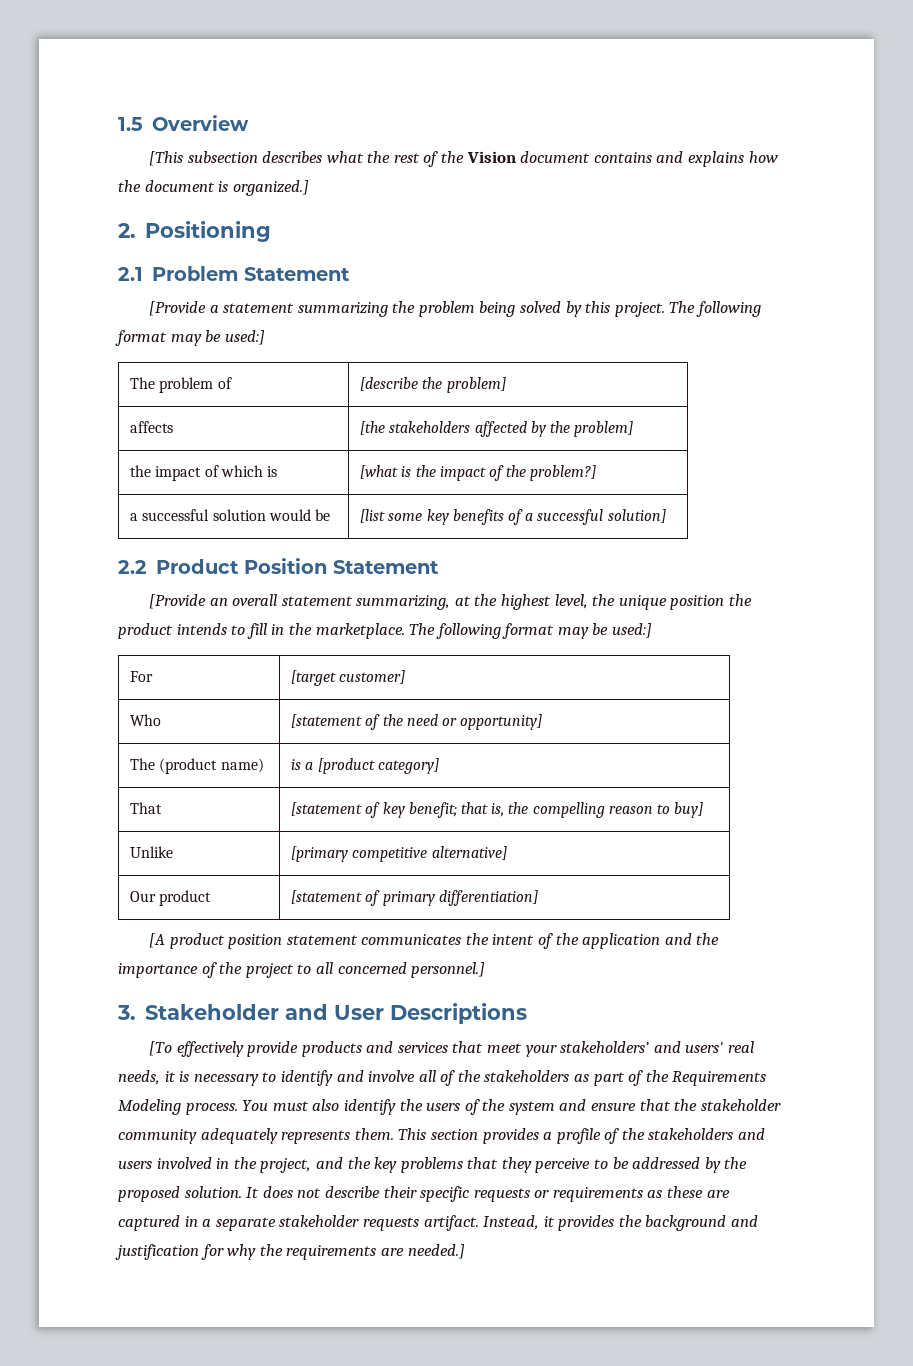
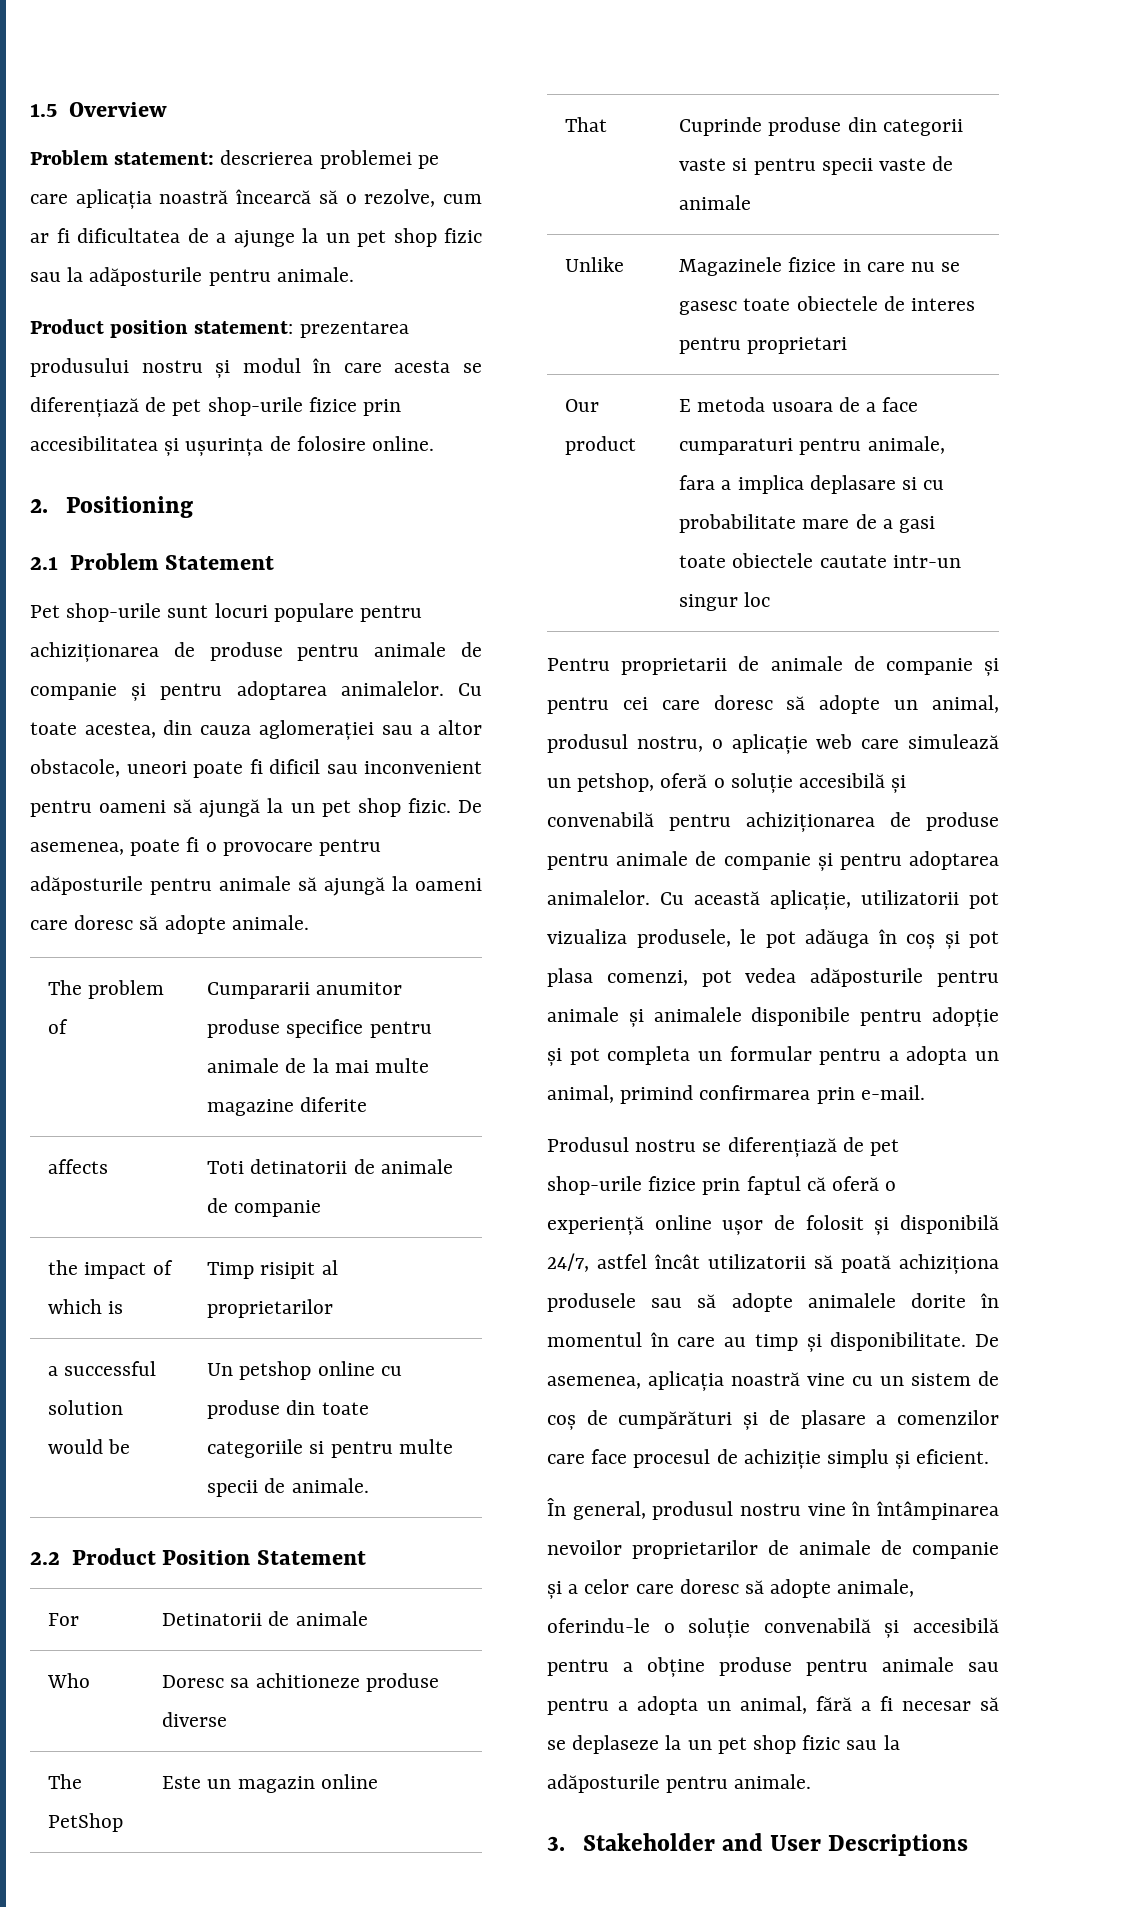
- [This subsection describes what the rest of the Vision document contains and explains how the document is organized.]
+ Problem statement: descrierea problemei pe care aplicația noastră încearcă să o rezolve, cum ar fi dificultatea de a ajunge la un pet shop fizic sau la adăposturile pentru animale.
+ Product position statement: prezentarea produsului nostru și modul în care acesta se diferențiază de pet shop-urile fizice prin accesibilitatea și ușurința de folosire online.
- [Provide a statement summarizing the problem being solved by this project. The following format may be used:]
- The problem of | [describe the problem]
- affects | [the stakeholders affected by the problem]
+ Pet shop-urile sunt locuri populare pentru achiziționarea de produse pentru animale de companie și pentru adoptarea animalelor. Cu toate acestea, din cauza aglomerației sau a altor obstacole, uneori poate fi dificil sau inconvenient pentru oameni să ajungă la un pet shop fizic. De asemenea, poate fi o provocare pentru adăposturile pentru animale să ajungă la oameni care doresc să adopte animale.
+ The problem of | Cumpararii anumitor produse specifice pentru animale de la mai multe magazine diferite
+ affects | Toti detinatorii de animale de companie
- the impact of which is | [what is the impact of the problem?]
+ the impact of which is | Timp risipit al proprietarilor
- a successful solution would be | [list some key benefits of a successful solution]
+ a successful solution would be | Un petshop online cu produse din toate categoriile si pentru multe specii de animale.
  2.2 Product Position Statement
- [Provide an overall statement summarizing, at the highest level, the unique position the product intends to fill in the marketplace. The following format may be used:]
- For | [target customer]
- Who | [statement of the need or opportunity]
- The (product name) | is a [product category]
- That | [statement of key benefit; that is, the compelling reason to buy]
- Unlike | [primary competitive alternative]
- Our product | [statement of primary differentiation]
- [A product position statement communicates the intent of the application and the importance of the project to all concerned personnel.]
+ For | Detinatorii de animale
+ Who | Doresc sa achitioneze produse diverse
+ The PetShop | Este un magazin online
+ That | Cuprinde produse din categorii vaste si pentru specii vaste de animale
+ Unlike | Magazinele fizice in care nu se gasesc toate obiectele de interes pentru proprietari
+ Our product | E metoda usoara de a face cumparaturi pentru animale, fara a implica deplasare si cu probabilitate mare de a gasi toate obiectele cautate intr-un singur loc
+ Pentru proprietarii de animale de companie și pentru cei care doresc să adopte un animal, produsul nostru, o aplicație web care simulează un petshop, oferă o soluție accesibilă și convenabilă pentru achiziționarea de produse pentru animale de companie și pentru adoptarea animalelor. Cu această aplicație, utilizatorii pot vizualiza produsele, le pot adăuga în coș și pot plasa comenzi, pot vedea adăposturile pentru animale și animalele disponibile pentru adopție și pot completa un formular pentru a adopta un animal, primind confirmarea prin e-mail.
+ Produsul nostru se diferențiază de pet shop-urile fizice prin faptul că oferă o experiență online ușor de folosit și disponibilă 24/7, astfel încât utilizatorii să poată achiziționa produsele sau să adopte animalele dorite în momentul în care au timp și disponibilitate. De asemenea, aplicația noastră vine cu un sistem de coș de cumpărături și de plasare a comenzilor care face procesul de achiziție simplu și eficient.
+ În general, produsul nostru vine în întâmpinarea nevoilor proprietarilor de animale de companie și a celor care doresc să adopte animale, oferindu-le o soluție convenabilă și accesibilă pentru a obține produse pentru animale sau pentru a adopta un animal, fără a fi necesar să se deplaseze la un pet shop fizic sau la adăposturile pentru animale.
- [To effectively provide products and services that meet your stakeholders’ and users' real needs, it is necessary to identify and involve all of the stakeholders as part of the Requirements Modeling process. You must also identify the users of the system and ensure that the stakeholder community adequately represents them. This section provides a profile of the stakeholders and users involved in the project, and the key problems that they perceive to be addressed by the proposed solution. It does not describe their specific requests or requirements as these are captured in a separate stakeholder requests artifact. Instead, it provides the background and justification for why the requirements are needed.]

